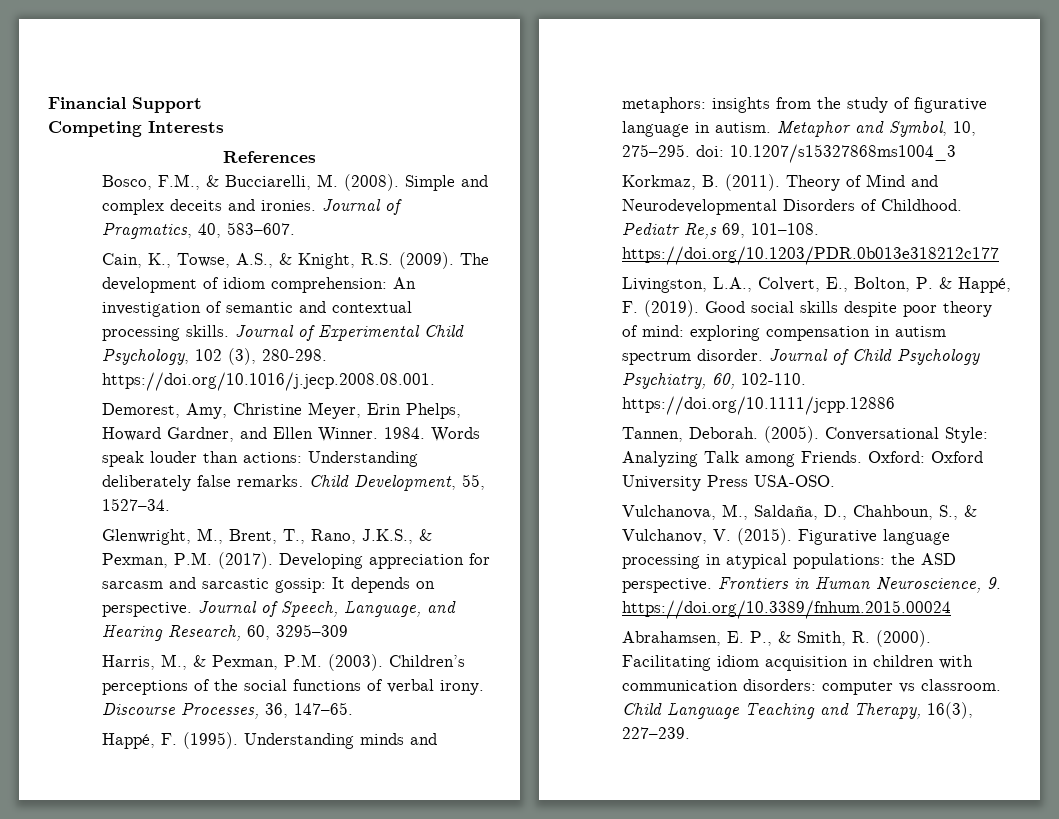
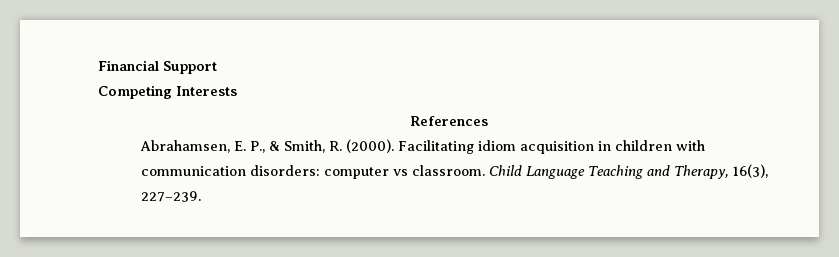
- Bosco, F.M., & Bucciarelli, M. (2008). Simple and complex deceits and ironies. Journal of Pragmatics, 40, 583–607.
- Cain, K., Towse, A.S., & Knight, R.S. (2009). The development of idiom comprehension: An investigation of semantic and contextual processing skills. Journal of Experimental Child Psychology, 102 (3), 280-298. https://doi.org/10.1016/j.jecp.2008.08.001.
- Demorest, Amy, Christine Meyer, Erin Phelps, Howard Gardner, and Ellen Winner. 1984. Words speak louder than actions: Understanding deliberately false remarks. Child Development, 55, 1527–34.
- Glenwright, M., Brent, T., Rano, J.K.S., & Pexman, P.M. (2017). Developing appreciation for sarcasm and sarcastic gossip: It depends on perspective. Journal of Speech, Language, and Hearing Research, 60, 3295–309
- Harris, M., & Pexman, P.M. (2003). Children’s perceptions of the social functions of verbal irony. Discourse Processes, 36, 147–65.
- Happé, F. (1995). Understanding minds and metaphors: insights from the study of figurative language in autism. Metaphor and Symbol, 10, 275–295. doi: 10.1207/s15327868ms1004_3
- Korkmaz, B. (2011). Theory of Mind and Neurodevelopmental Disorders of Childhood. Pediatr Re,s 69, 101–108. https://doi.org/10.1203/PDR.0b013e318212c177
- Livingston, L.A., Colvert, E., Bolton, P. & Happé, F. (2019). Good social skills despite poor theory of mind: exploring compensation in autism spectrum disorder. Journal of Child Psychology Psychiatry, 60, 102-110. https://doi.org/10.1111/jcpp.12886
- Tannen, Deborah. (2005). Conversational Style: Analyzing Talk among Friends. Oxford: Oxford University Press USA-OSO.
- Vulchanova, M., Saldaña, D., Chahboun, S., & Vulchanov, V. (2015). Figurative language processing in atypical populations: the ASD perspective. Frontiers in Human Neuroscience, 9. https://doi.org/10.3389/fnhum.2015.00024

